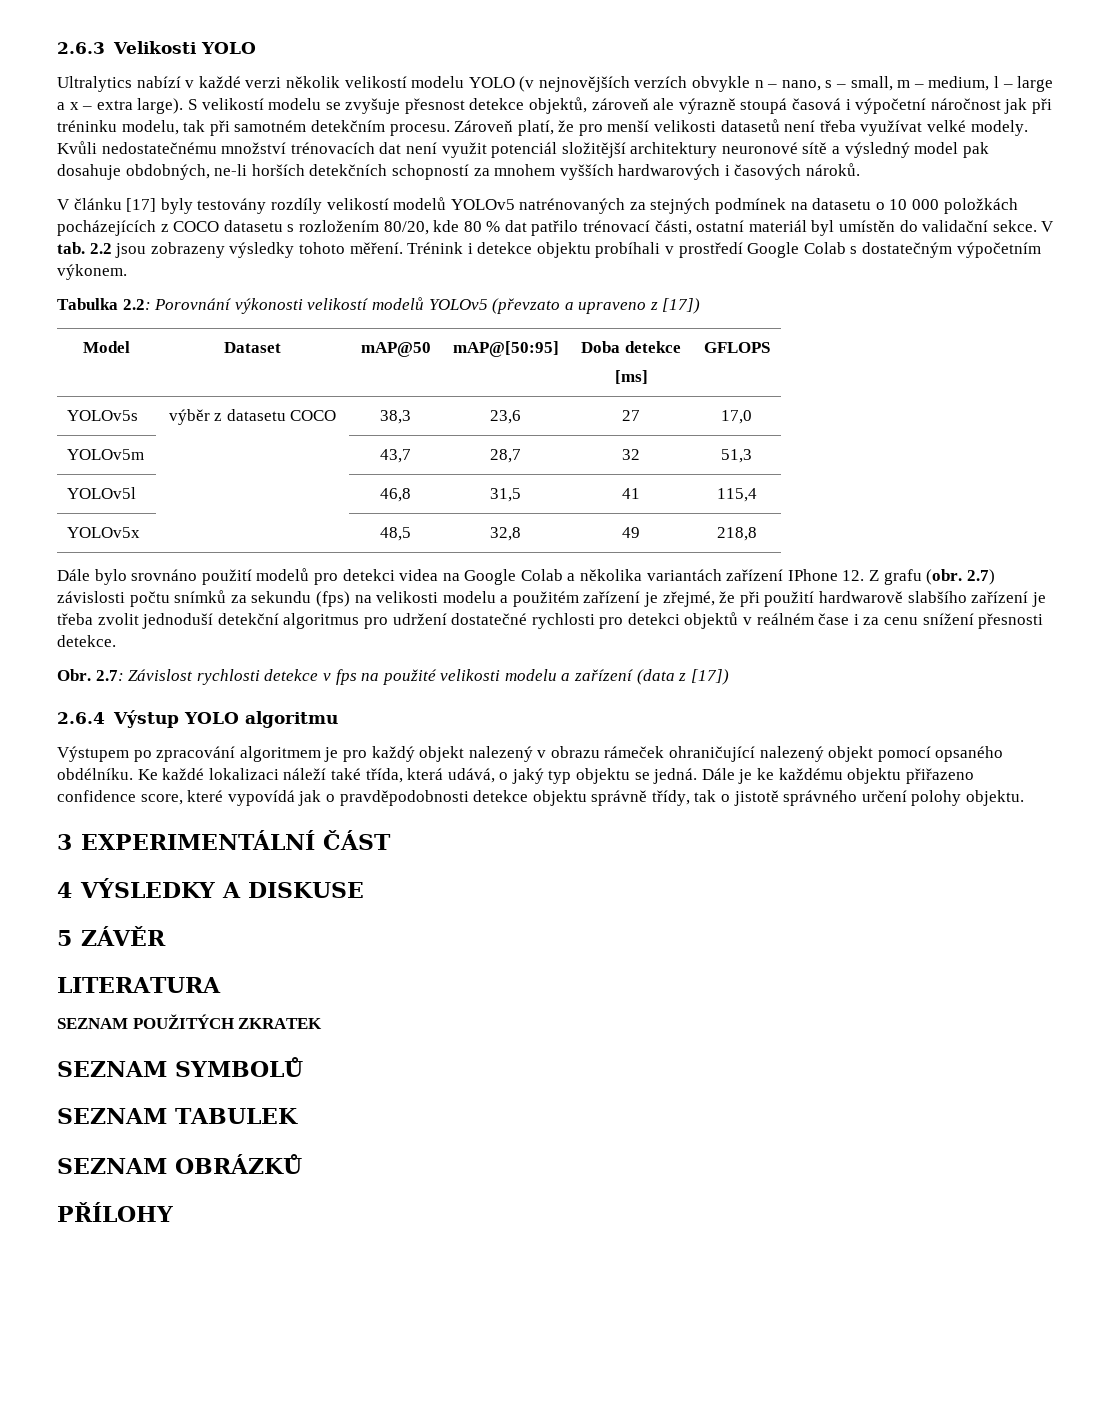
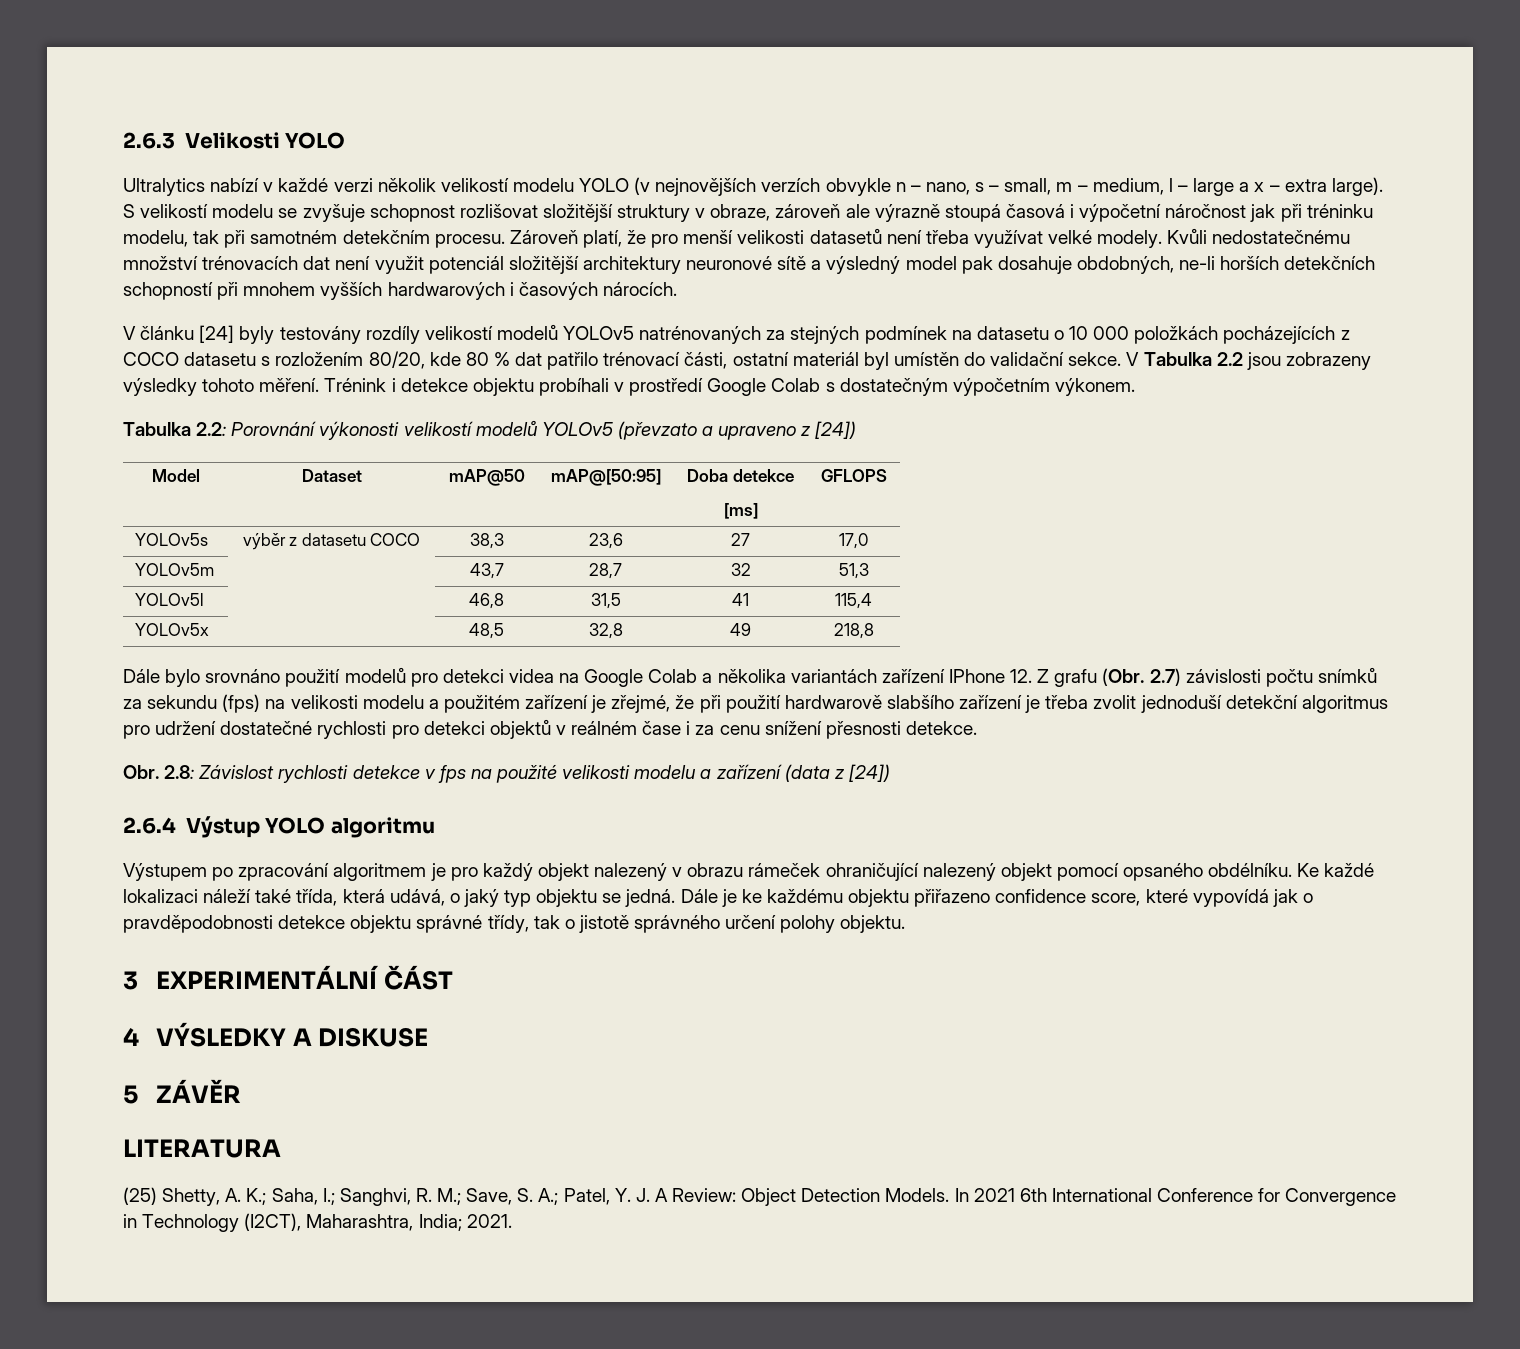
- S velikostí modelu se zvyšuje přesnost detekce objektů, zároveň ale výrazně stoupá časová i výpočetní náročnost jak při tréninku modelu, tak při samotném detekčním procesu.
+ S velikostí modelu se zvyšuje schopnost rozlišovat složitější struktury v obraze, zároveň ale výrazně stoupá časová i výpočetní náročnost jak při tréninku modelu, tak při samotném detekčním procesu.
- Kvůli nedostatečnému množství trénovacích dat není využit potenciál složitější architektury neuronové sítě a výsledný model pak dosahuje obdobných, ne-li horších detekčních schopností za mnohem vyšších hardwarových i časových nároků.
+ Kvůli nedostatečnému množství trénovacích dat není využit potenciál složitější architektury neuronové sítě a výsledný model pak dosahuje obdobných, ne-li horších detekčních schopností při mnohem vyšších hardwarových i časových nárocích.
- V článku [17] byly testovány rozdíly velikostí modelů YOLOv5 natrénovaných za stejných podmínek na datasetu o 10 000 položkách pocházejících z COCO datasetu s rozložením 80/20, kde 80 % dat patřilo trénovací části, ostatní materiál byl umístěn do validační sekce.
+ V článku [24] byly testovány rozdíly velikostí modelů YOLOv5 natrénovaných za stejných podmínek na datasetu o 10 000 položkách pocházejících z COCO datasetu s rozložením 80/20, kde 80 % dat patřilo trénovací části, ostatní materiál byl umístěn do validační sekce.
- V tab. 2.2 jsou zobrazeny výsledky tohoto měření.
+ V Tabulka 2.2 jsou zobrazeny výsledky tohoto měření.
- Tabulka 2.2: Porovnání výkonosti velikostí modelů YOLOv5 (převzato a upraveno z [17])
+ Tabulka 2.2: Porovnání výkonosti velikostí modelů YOLOv5 (převzato a upraveno z [24])
- Dále bylo srovnáno použití modelů pro detekci videa na Google Colab a několika variantách zařízení IPhone 12. Z grafu (obr. 2.7) závislosti počtu snímků za sekundu (fps) na velikosti modelu a použitém zařízení je zřejmé, že při použití hardwarově slabšího zařízení je třeba zvolit jednoduší detekční algoritmus pro udržení dostatečné rychlosti pro detekci objektů v reálném čase i za cenu snížení přesnosti detekce.
+ Dále bylo srovnáno použití modelů pro detekci videa na Google Colab a několika variantách zařízení IPhone 12. Z grafu (Obr. 2.7) závislosti počtu snímků za sekundu (fps) na velikosti modelu a použitém zařízení je zřejmé, že při použití hardwarově slabšího zařízení je třeba zvolit jednoduší detekční algoritmus pro udržení dostatečné rychlosti pro detekci objektů v reálném čase i za cenu snížení přesnosti detekce.
- Obr. 2.7: Závislost rychlosti detekce v fps na použité velikosti modelu a zařízení (data z [17])
+ Obr. 2.8: Závislost rychlosti detekce v fps na použité velikosti modelu a zařízení (data z [24])
- Dále je ke každému objektu přiřazeno confidence score, které vypovídá jak o pravděpodobnosti detekce objektu správně třídy, tak o jistotě správného určení polohy objektu.
+ Dále je ke každému objektu přiřazeno confidence score, které vypovídá jak o pravděpodobnosti detekce objektu správné třídy, tak o jistotě správného určení polohy objektu.
- SEZNAM POUŽITÝCH ZKRATEK
- SEZNAM SYMBOLŮ
- SEZNAM TABULEK
- SEZNAM OBRÁZKŮ
- PŘÍLOHY
+ (25) Shetty, A. K.; Saha, I.; Sanghvi, R. M.; Save, S. A.; Patel, Y. J. A Review: Object Detection Models. In 2021 6th International Conference for Convergence in Technology (I2CT), Maharashtra, India; 2021.

